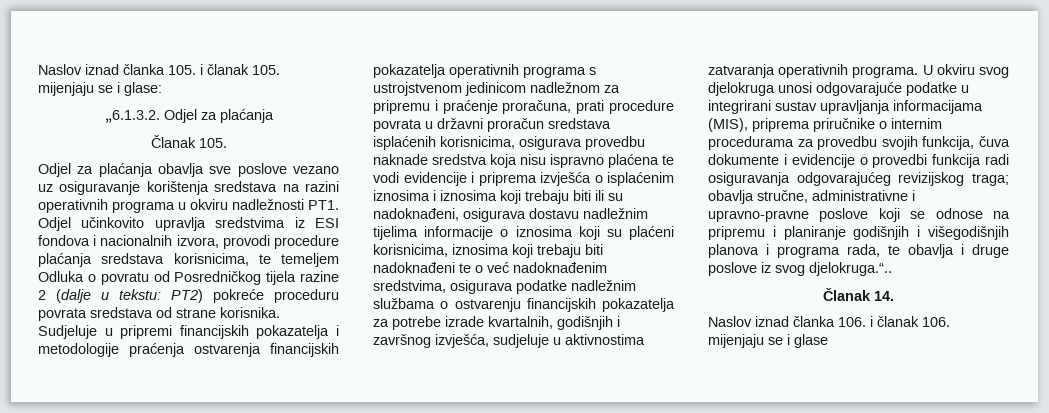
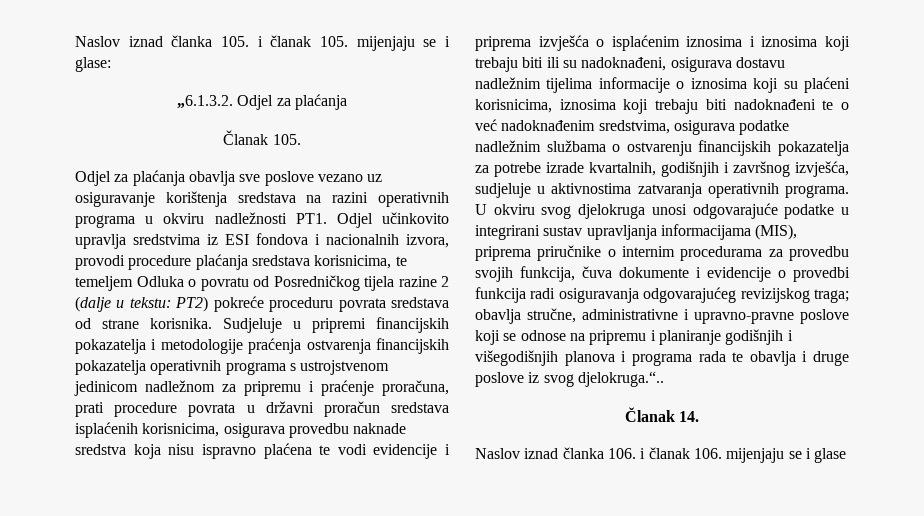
- obavlja stručne, administrativne i upravno-pravne poslove koji se odnose na pripremu i planiranje godišnjih i višegodišnjih planova i programa rada, te obavlja i druge poslove iz svog djelokruga.“..
+ obavlja stručne, administrativne i upravno-pravne poslove koji se odnose na pripremu i planiranje godišnjih i višegodišnjih planova i programa rada te obavlja i druge poslove iz svog djelokruga.“..

